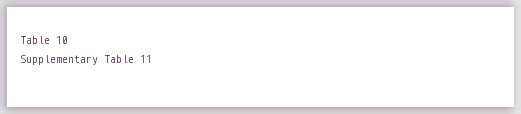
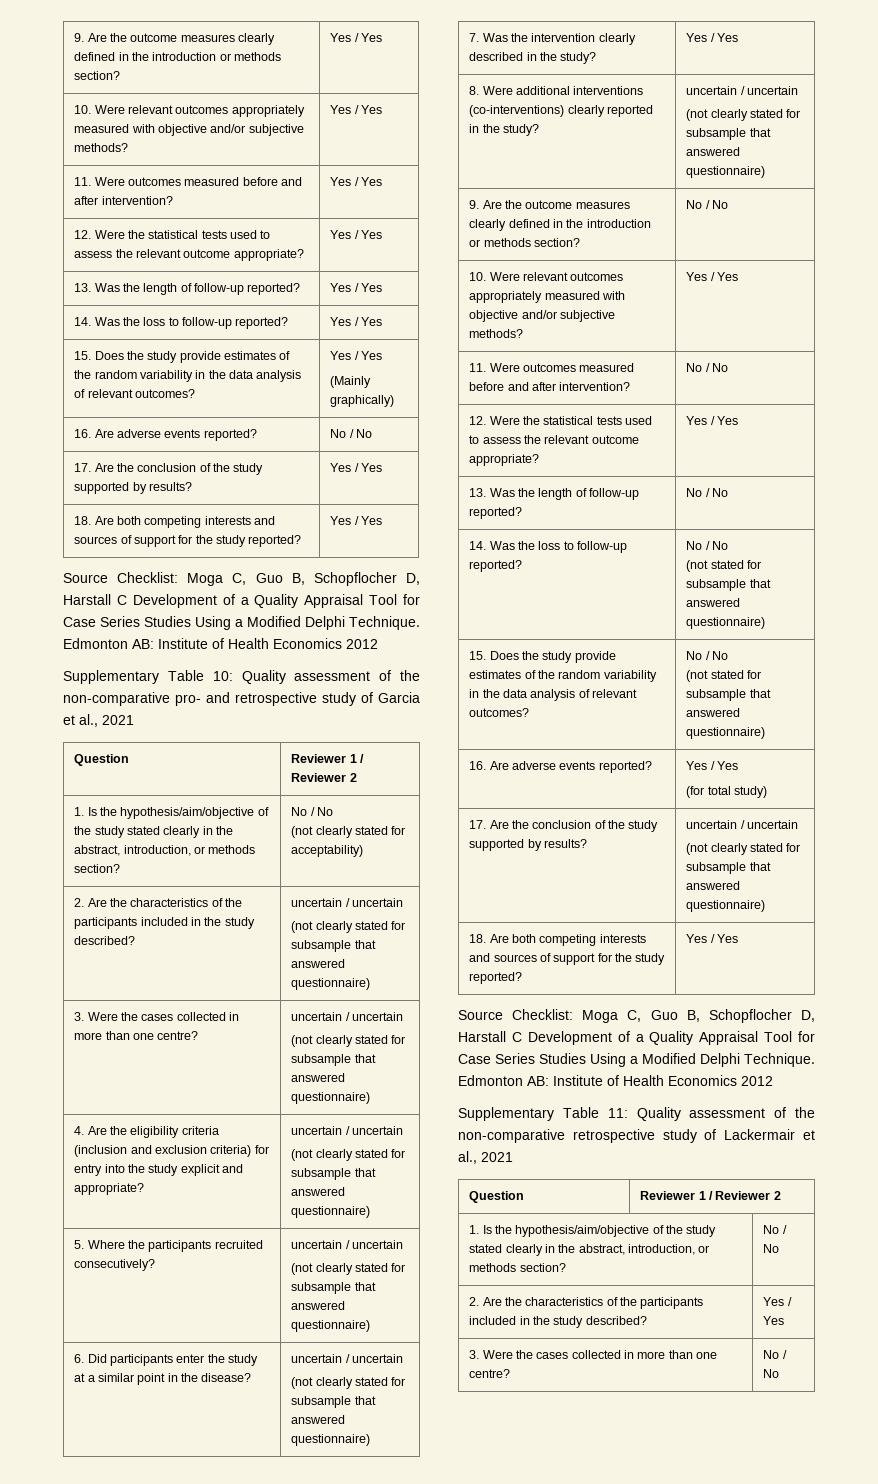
- Table 10
- Supplementary Table 11
+ 9. Are the outcome measures clearly defined in the introduction or methods section? | Yes / Yes
+ 10. Were relevant outcomes appropriately measured with objective and/or subjective methods? | Yes / Yes
+ 11. Were outcomes measured before and after intervention? | Yes / Yes
+ 12. Were the statistical tests used to assess the relevant outcome appropriate? | Yes / Yes
+ 13. Was the length of follow-up reported? | Yes / Yes
+ 14. Was the loss to follow-up reported? | Yes / Yes
+ 15. Does the study provide estimates of the random variability in the data analysis of relevant outcomes? | Yes / Yes
+ (Mainly graphically)
+ 16. Are adverse events reported? | No / No
+ 17. Are the conclusion of the study supported by results? | Yes / Yes
+ 18. Are both competing interests and sources of support for the study reported? | Yes / Yes
+ Source Checklist: Moga C, Guo B, Schopflocher D, Harstall C Development of a Quality Appraisal Tool for Case Series Studies Using a Modified Delphi Technique. Edmonton AB: Institute of Health Economics 2012
+ Supplementary Table 10: Quality assessment of the non-comparative pro- and retrospective study of Garcia et al., 2021
+ Question | Reviewer 1 / Reviewer 2
+ 1. Is the hypothesis/aim/objective of the study stated clearly in the abstract, introduction, or methods section? | No / No
+ (not clearly stated for acceptability)
+ 2. Are the characteristics of the participants included in the study described? | uncertain / uncertain
+ (not clearly stated for subsample that answered questionnaire)
+ 3. Were the cases collected in more than one centre? | uncertain / uncertain
+ (not clearly stated for subsample that answered questionnaire)
+ 4. Are the eligibility criteria (inclusion and exclusion criteria) for entry into the study explicit and appropriate? | uncertain / uncertain
+ (not clearly stated for subsample that answered questionnaire)
+ 5. Where the participants recruited consecutively? | uncertain / uncertain
+ (not clearly stated for subsample that answered questionnaire)
+ 6. Did participants enter the study at a similar point in the disease? | uncertain / uncertain
+ (not clearly stated for subsample that answered questionnaire)
+ 7. Was the intervention clearly described in the study? | Yes / Yes
+ 8. Were additional interventions (co-interventions) clearly reported in the study? | uncertain / uncertain
+ (not clearly stated for subsample that answered questionnaire)
+ 9. Are the outcome measures clearly defined in the introduction or methods section? | No / No
+ 10. Were relevant outcomes appropriately measured with objective and/or subjective methods? | Yes / Yes
+ 11. Were outcomes measured before and after intervention? | No / No
+ 12. Were the statistical tests used to assess the relevant outcome appropriate? | Yes / Yes
+ 13. Was the length of follow-up reported? | No / No
+ 14. Was the loss to follow-up reported? | No / No
+ (not stated for subsample that answered questionnaire)
+ 15. Does the study provide estimates of the random variability in the data analysis of relevant outcomes? | No / No
+ (not stated for subsample that answered questionnaire)
+ 16. Are adverse events reported? | Yes / Yes
+ (for total study)
+ 17. Are the conclusion of the study supported by results? | uncertain / uncertain
+ (not clearly stated for subsample that answered questionnaire)
+ 18. Are both competing interests and sources of support for the study reported? | Yes / Yes
+ Source Checklist: Moga C, Guo B, Schopflocher D, Harstall C Development of a Quality Appraisal Tool for Case Series Studies Using a Modified Delphi Technique. Edmonton AB: Institute of Health Economics 2012
+ Supplementary Table 11: Quality assessment of the non-comparative retrospective study of Lackermair et al., 2021
+ Question | Reviewer 1 / Reviewer 2
+ 1. Is the hypothesis/aim/objective of the study stated clearly in the abstract, introduction, or methods section? | No / No
+ 2. Are the characteristics of the participants included in the study described? | Yes / Yes
+ 3. Were the cases collected in more than one centre? | No / No

